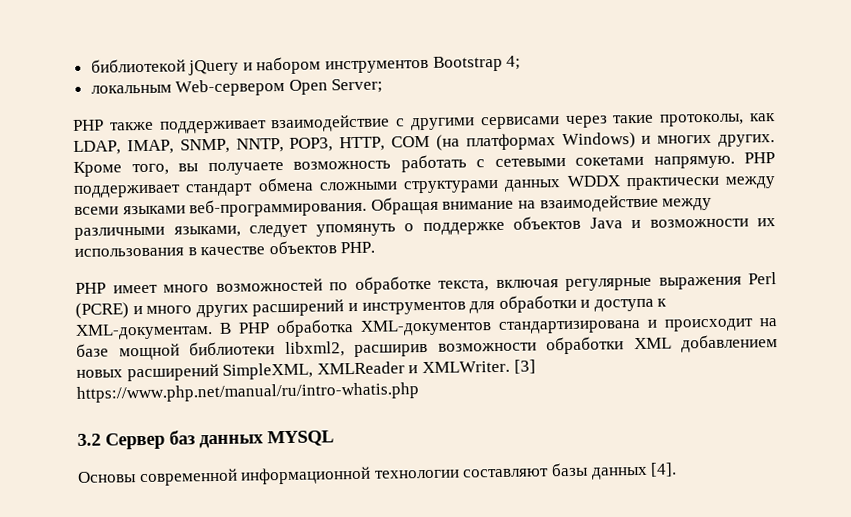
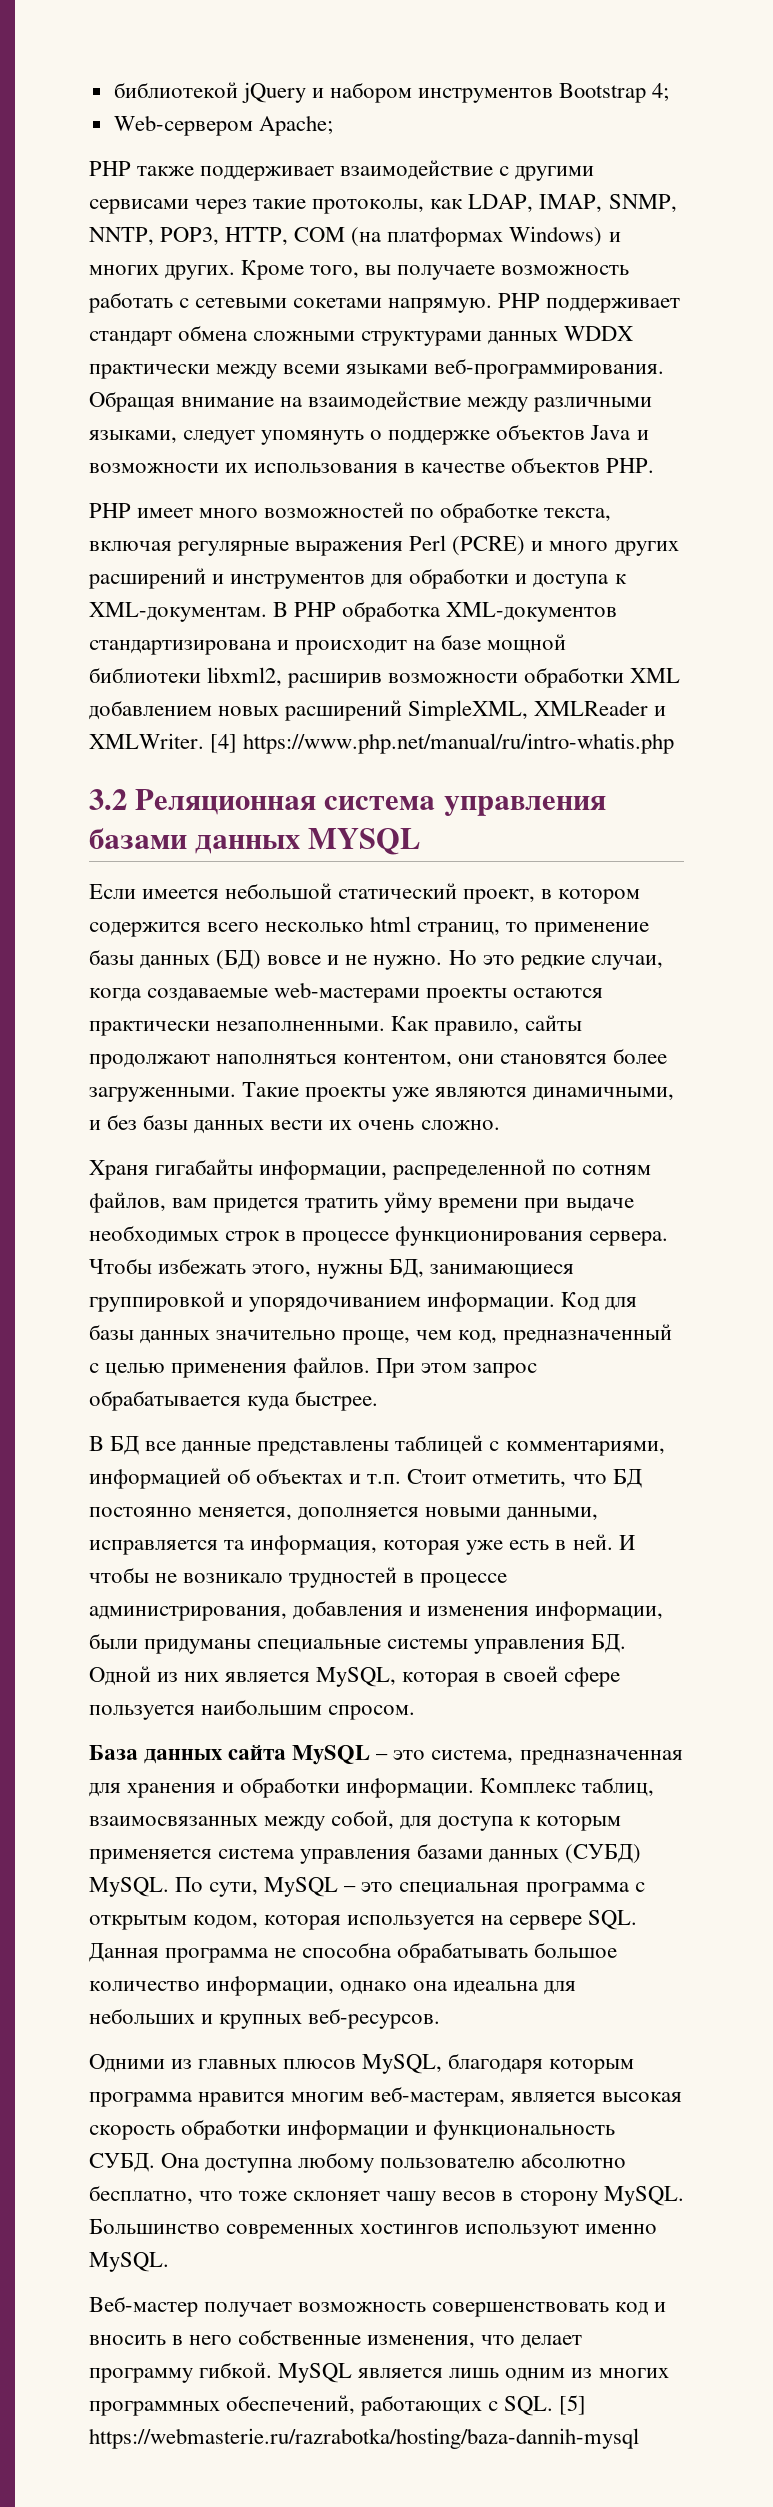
- локальным Web-сервером Open Server;
+ Web-сервером Apache;
- [3] https://www.php.net/manual/ru/intro-whatis.php
+ [4] https://www.php.net/manual/ru/intro-whatis.php
- 3.2 Сервер баз данных MYSQL
- Основы современной информационной технологии составляют базы данных [4].
+ 3.2 Реляционная система управления базами данных MYSQL
+ Если имеется небольшой статический проект, в котором содержится всего несколько html страниц, то применение базы данных (БД) вовсе и не нужно. Но это редкие случаи, когда создаваемые web-мастерами проекты остаются практически незаполненными. Как правило, сайты продолжают наполняться контентом, они становятся более загруженными. Такие проекты уже являются динамичными, и без базы данных вести их очень сложно.
+ Храня гигабайты информации, распределенной по сотням файлов, вам придется тратить уйму времени при выдаче необходимых строк в процессе функционирования сервера. Чтобы избежать этого, нужны БД, занимающиеся группировкой и упорядочиванием информации. Код для базы данных значительно проще, чем код, предназначенный с целью применения файлов. При этом запрос обрабатывается куда быстрее.
+ В БД все данные представлены таблицей с комментариями, информацией об объектах и т.п. Стоит отметить, что БД постоянно меняется, дополняется новыми данными, исправляется та информация, которая уже есть в ней. И чтобы не возникало трудностей в процессе администрирования, добавления и изменения информации, были придуманы специальные системы управления БД. Одной из них является MySQL, которая в своей сфере пользуется наибольшим спросом.
+ База данных сайта MySQL – это система, предназначенная для хранения и обработки информации. Комплекс таблиц, взаимосвязанных между собой, для доступа к которым применяется система управления базами данных (СУБД) MySQL. По сути, MySQL – это специальная программа с открытым кодом, которая используется на сервере SQL. Данная программа не способна обрабатывать большое количество информации, однако она идеальна для небольших и крупных веб-ресурсов.
+ Одними из главных плюсов MySQL, благодаря которым программа нравится многим веб-мастерам, является высокая скорость обработки информации и функциональность СУБД. Она доступна любому пользователю абсолютно бесплатно, что тоже склоняет чашу весов в сторону MySQL. Большинство современных хостингов используют именно MySQL.
+ Веб-мастер получает возможность совершенствовать код и вносить в него собственные изменения, что делает программу гибкой. MySQL является лишь одним из многих программных обеспечений, работающих с SQL. [5] https://webmasterie.ru/razrabotka/hosting/baza-dannih-mysql

